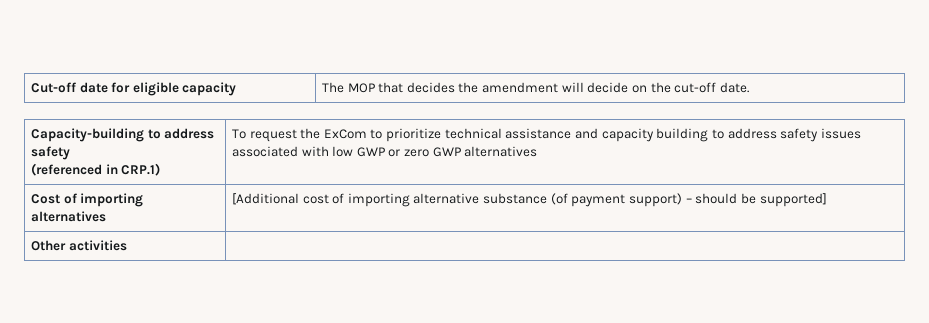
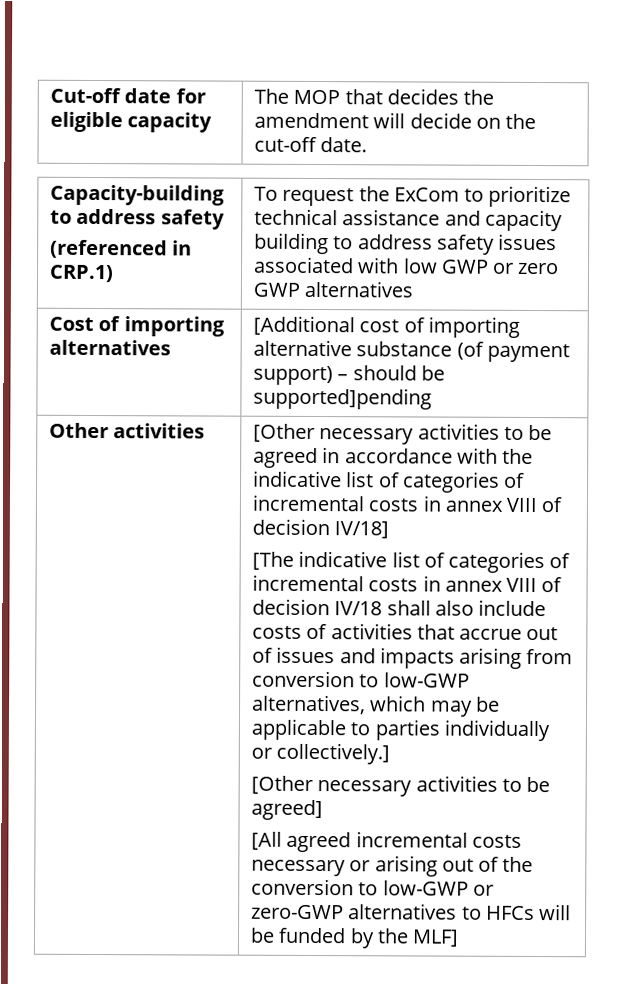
- Cost of importing alternatives | [Additional cost of importing alternative substance (of payment support) – should be supported]
+ Cost of importing alternatives | [Additional cost of importing alternative substance (of payment support) – should be supported]pending
+ [Other necessary activities to be agreed in accordance with the indicative list of categories of incremental costs in annex VIII of decision IV/18]
+ [The indicative list of categories of incremental costs in annex VIII of decision IV/18 shall also include costs of activities that accrue out of issues and impacts arising from conversion to low-GWP alternatives, which may be applicable to parties individually or collectively.]
+ [Other necessary activities to be agreed]
+ [All agreed incremental costs necessary or arising out of the conversion to low-GWP or zero-GWP alternatives to HFCs will be funded by the MLF]

